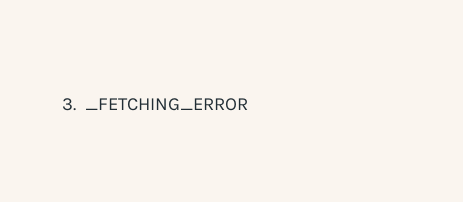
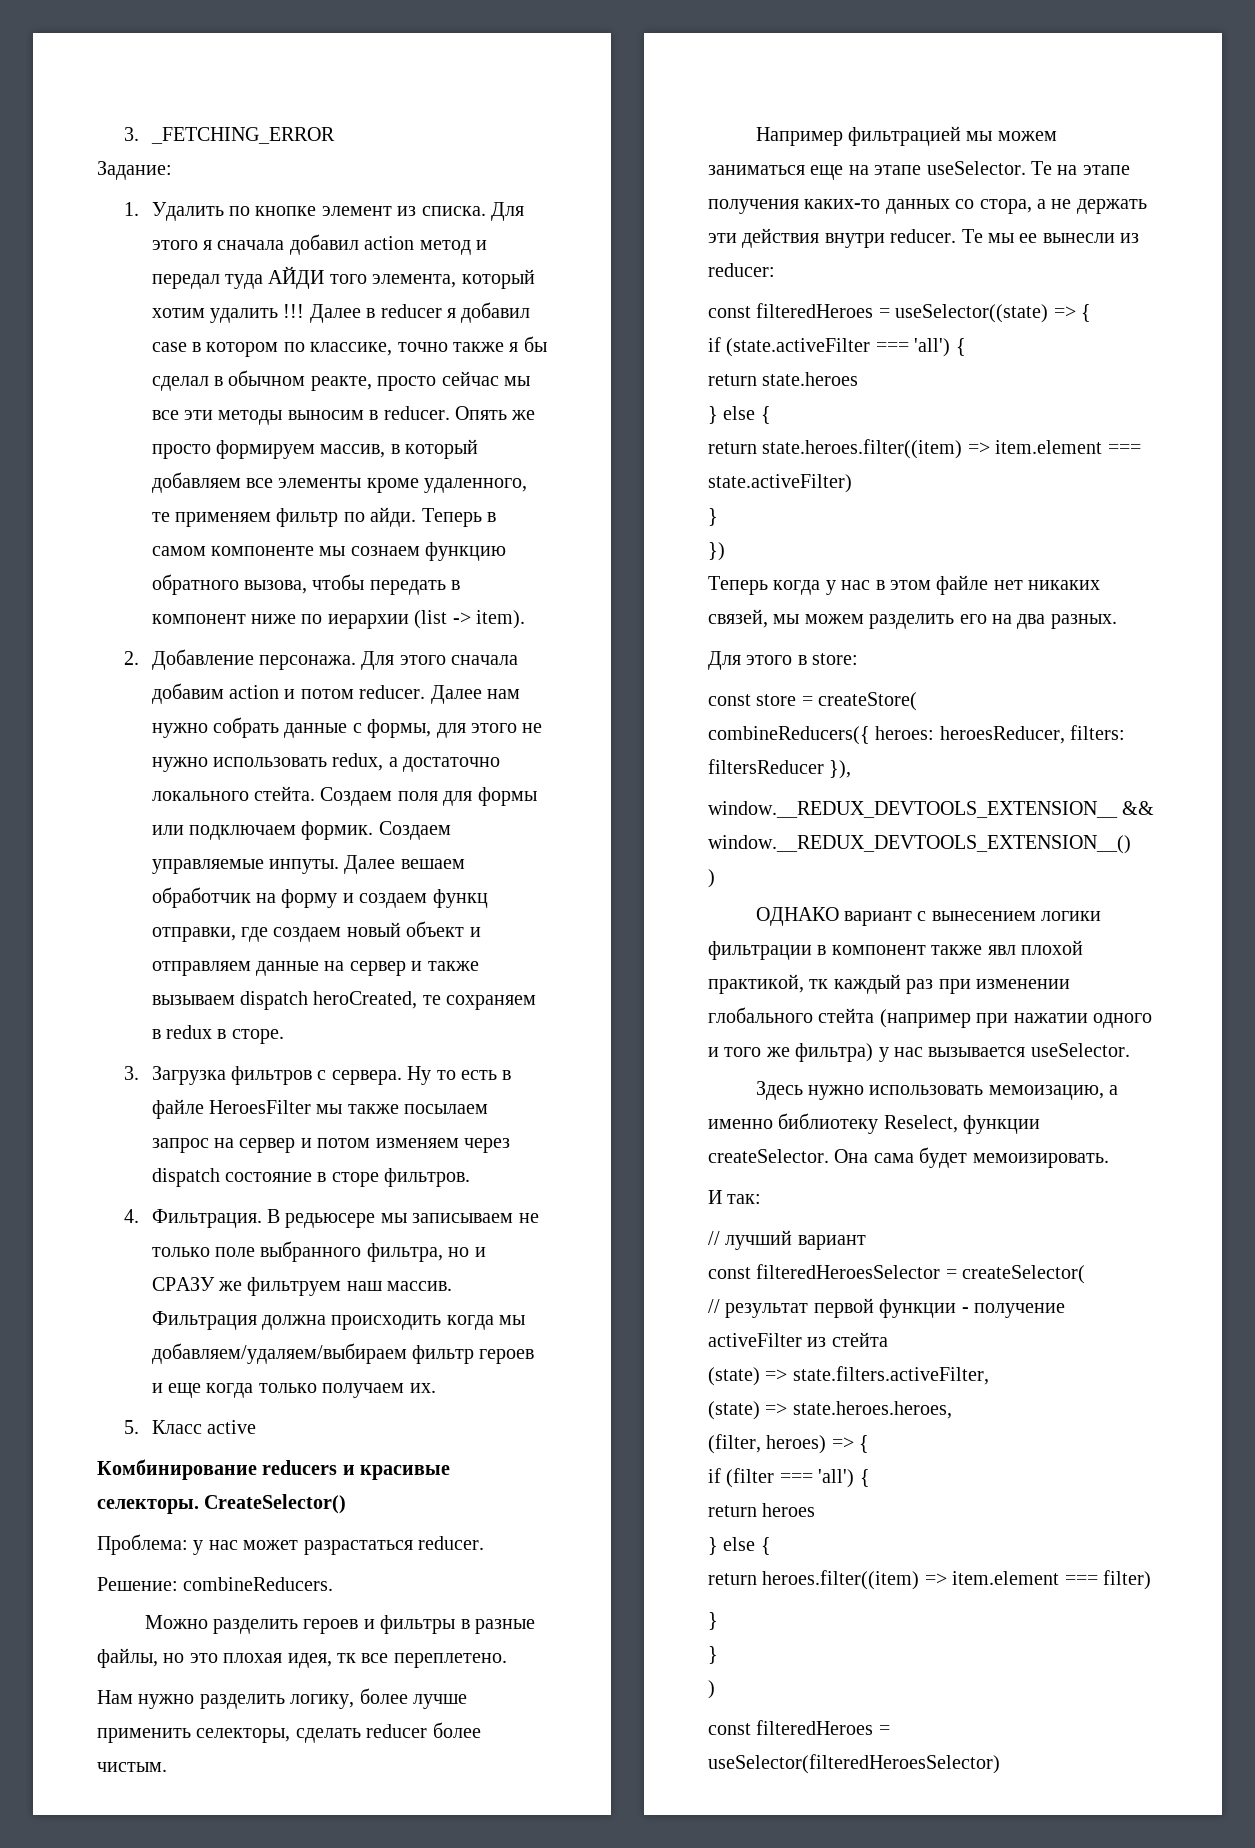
+ Задание:
+ 1. Удалить по кнопке элемент из списка. Для этого я сначала добавил action метод и передал туда АЙДИ того элемента, который хотим удалить !!! Далее в reducer я добавил case в котором по классике, точно также я бы сделал в обычном реакте, просто сейчас мы все эти методы выносим в reducer. Опять же просто формируем массив, в который добавляем все элементы кроме удаленного, те применяем фильтр по айди. Теперь в самом компоненте мы сознаем функцию обратного вызова, чтобы передать в компонент ниже по иерархии (list -> item).
+ 2. Добавление персонажа. Для этого сначала добавим action и потом reducer. Далее нам нужно собрать данные с формы, для этого не нужно использовать redux, а достаточно локального стейта. Создаем поля для формы или подключаем формик. Создаем управляемые инпуты. Далее вешаем обработчик на форму и создаем функц отправки, где создаем новый объект и отправляем данные на сервер и также вызываем dispatch heroCreated, те сохраняем в redux в сторе.
+ 3. Загрузка фильтров с сервера. Ну то есть в файле HeroesFilter мы также посылаем запрос на сервер и потом изменяем через dispatch состояние в сторе фильтров.
+ 4. Фильтрация. В редьюсере мы записываем не только поле выбранного фильтра, но и СРАЗУ же фильтруем наш массив. Фильтрация должна происходить когда мы добавляем/удаляем/выбираем фильтр героев и еще когда только получаем их.
+ 5. Класс active
+ Комбинирование reducers и красивые селекторы. CreateSelector()
+ Проблема: у нас может разрастаться reducer.
+ Решение: combineReducers.
+ Можно разделить героев и фильтры в разные файлы, но это плохая идея, тк все переплетено.
+ Нам нужно разделить логику, более лучше применить селекторы, сделать reducer более чистым.
+ Например фильтрацией мы можем заниматься еще на этапе useSelector. Те на этапе получения каких-то данных со стора, а не держать эти действия внутри reducer. Те мы ее вынесли из reducer:
+ const filteredHeroes = useSelector((state) => {
+ if (state.activeFilter === 'all') {
+ return state.heroes
+ } else {
+ return state.heroes.filter((item) => item.element === state.activeFilter)
+ }
+ })
+ Теперь когда у нас в этом файле нет никаких связей, мы можем разделить его на два разных.
+ Для этого в store:
+ const store = createStore(
+ combineReducers({ heroes: heroesReducer, filters: filtersReducer }),
+ window.__REDUX_DEVTOOLS_EXTENSION__ && window.__REDUX_DEVTOOLS_EXTENSION__()
+ )
+ ОДНАКО вариант с вынесением логики фильтрации в компонент также явл плохой практикой, тк каждый раз при изменении глобального стейта (например при нажатии одного и того же фильтра) у нас вызывается useSelector.
+ Здесь нужно использовать мемоизацию, а именно библиотеку Reselect, функции createSelector. Она сама будет мемоизировать.
+ И так:
+ // лучший вариант
+ const filteredHeroesSelector = createSelector(
+ // результат первой функции - получение activeFilter из стейта
+ (state) => state.filters.activeFilter,
+ (state) => state.heroes.heroes,
+ (filter, heroes) => {
+ if (filter === 'all') {
+ return heroes
+ } else {
+ return heroes.filter((item) => item.element === filter)
+ }
+ }
+ )
+ const filteredHeroes = useSelector(filteredHeroesSelector)

